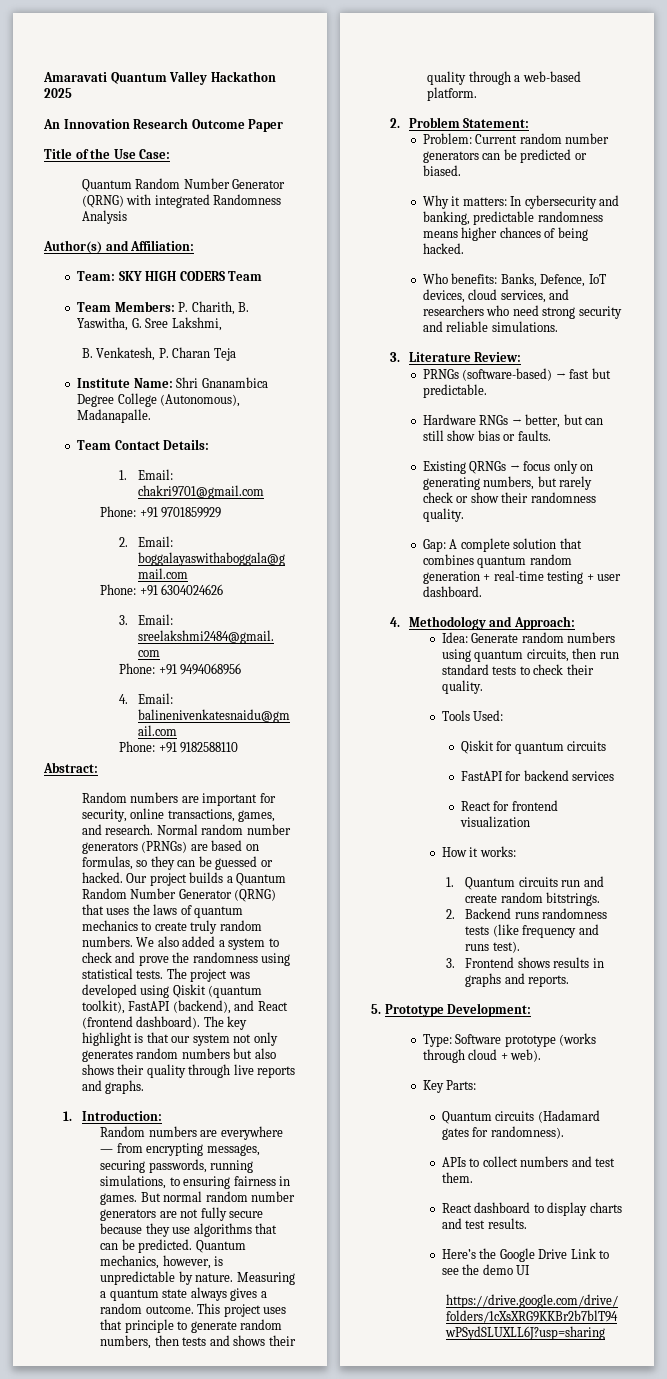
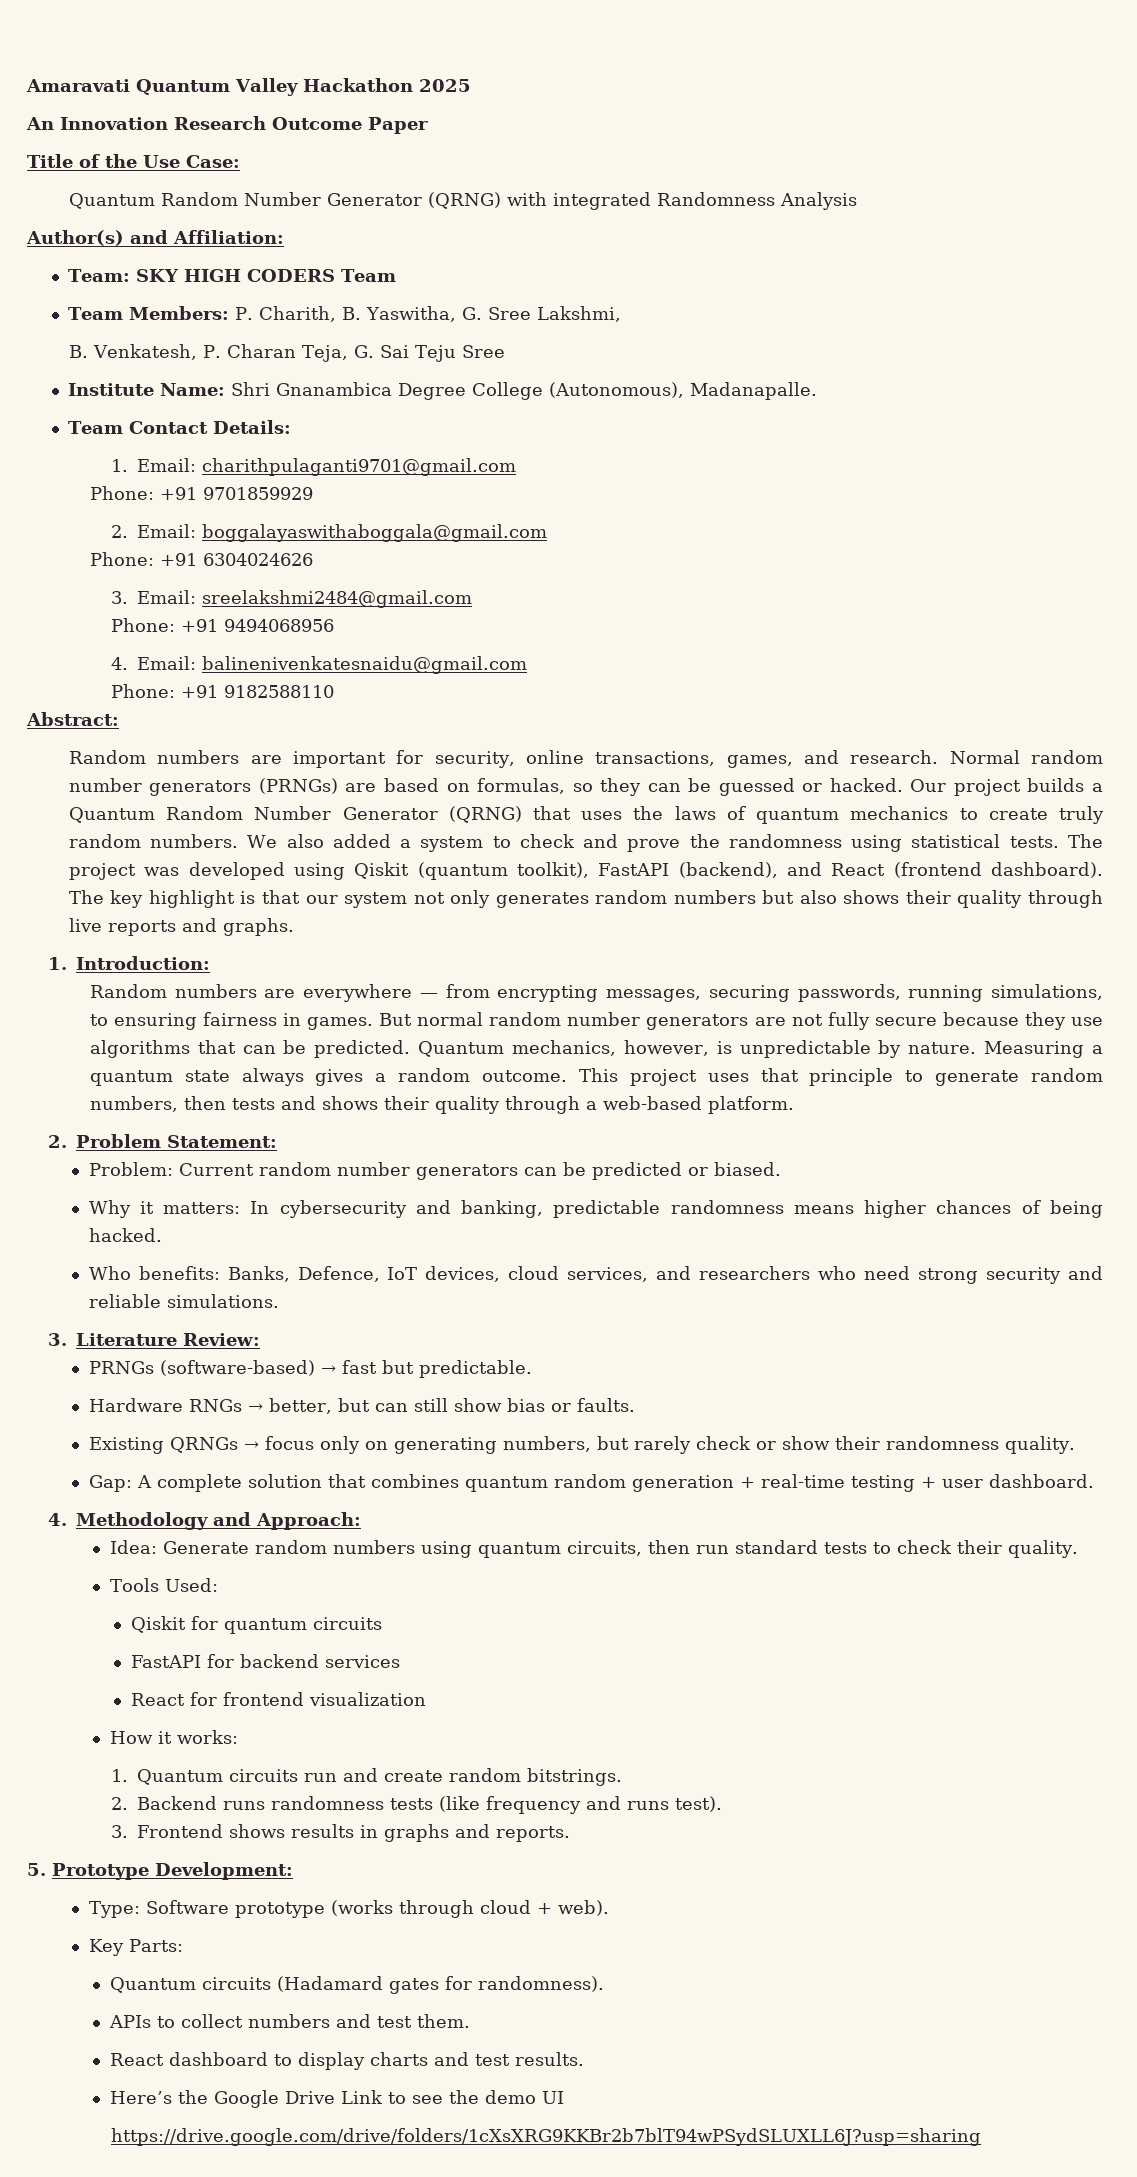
- B. Venkatesh, P. Charan Teja
+ B. Venkatesh, P. Charan Teja, G. Sai Teju Sree
- 1. Email: chakri9701@gmail.com
+ 1. Email: charithpulaganti9701@gmail.com

